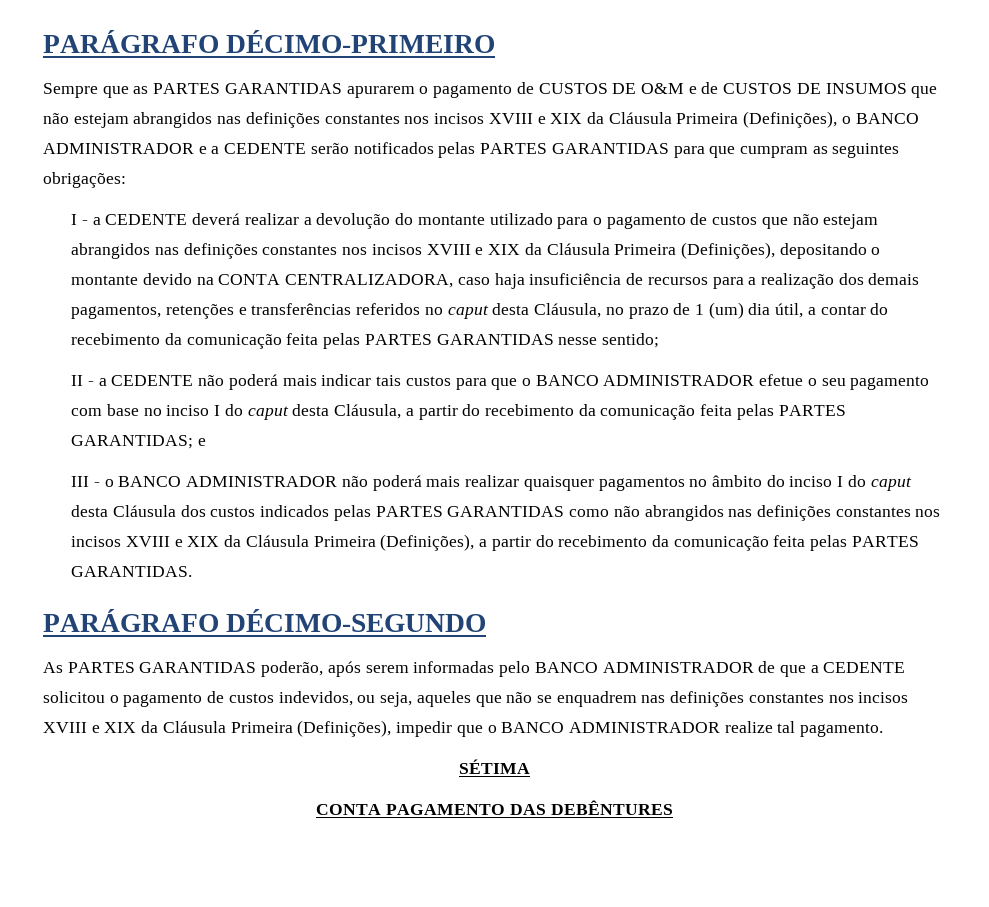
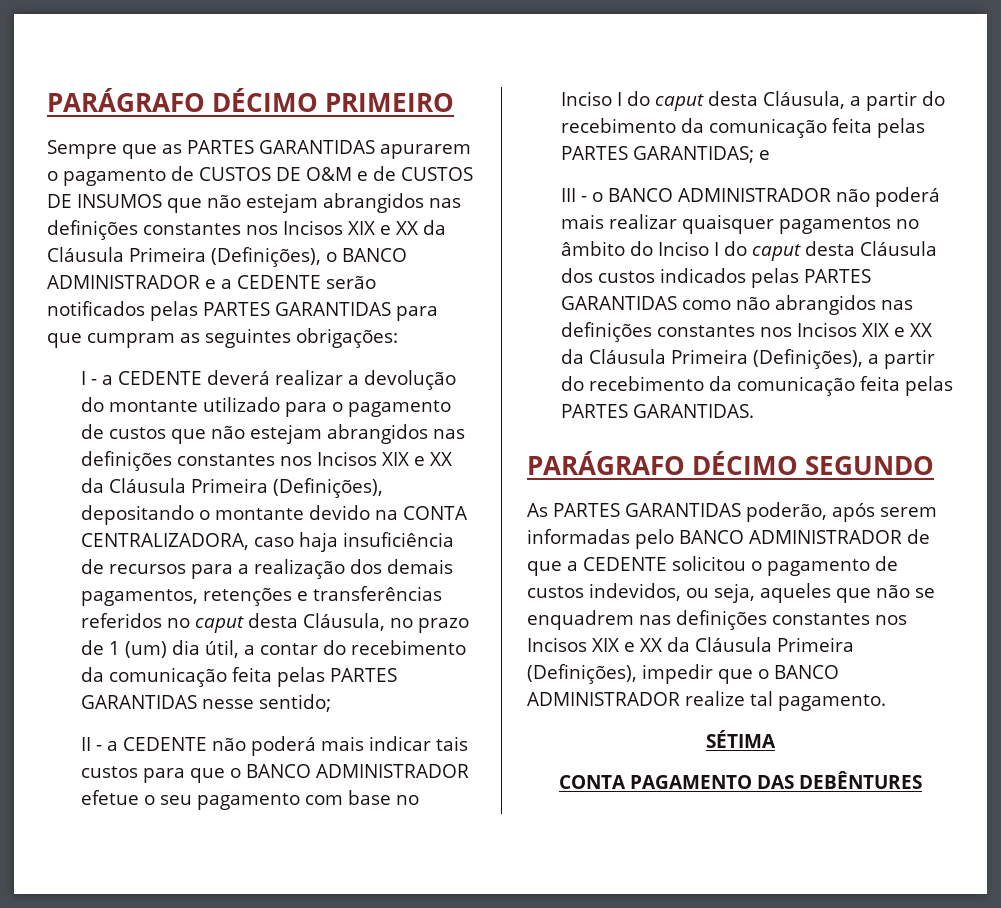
- PARÁGRAFO DÉCIMO-PRIMEIRO
+ PARÁGRAFO DÉCIMO PRIMEIRO
- Sempre que as PARTES GARANTIDAS apurarem o pagamento de CUSTOS DE O&M e de CUSTOS DE INSUMOS que não estejam abrangidos nas definições constantes nos incisos XVIII e XIX da Cláusula Primeira (Definições), o BANCO ADMINISTRADOR e a CEDENTE serão notificados pelas PARTES GARANTIDAS para que cumpram as seguintes obrigações:
+ Sempre que as PARTES GARANTIDAS apurarem o pagamento de CUSTOS DE O&M e de CUSTOS DE INSUMOS que não estejam abrangidos nas definições constantes nos Incisos XIX e XX da Cláusula Primeira (Definições), o BANCO ADMINISTRADOR e a CEDENTE serão notificados pelas PARTES GARANTIDAS para que cumpram as seguintes obrigações:
- I - a CEDENTE deverá realizar a devolução do montante utilizado para o pagamento de custos que não estejam abrangidos nas definições constantes nos incisos XVIII e XIX da Cláusula Primeira (Definições), depositando o montante devido na CONTA CENTRALIZADORA, caso haja insuficiência de recursos para a realização dos demais pagamentos, retenções e transferências referidos no caput desta Cláusula, no prazo de 1 (um) dia útil, a contar do recebimento da comunicação feita pelas PARTES GARANTIDAS nesse sentido;
+ I - a CEDENTE deverá realizar a devolução do montante utilizado para o pagamento de custos que não estejam abrangidos nas definições constantes nos Incisos XIX e XX da Cláusula Primeira (Definições), depositando o montante devido na CONTA CENTRALIZADORA, caso haja insuficiência de recursos para a realização dos demais pagamentos, retenções e transferências referidos no caput desta Cláusula, no prazo de 1 (um) dia útil, a contar do recebimento da comunicação feita pelas PARTES GARANTIDAS nesse sentido;
- II - a CEDENTE não poderá mais indicar tais custos para que o BANCO ADMINISTRADOR efetue o seu pagamento com base no inciso I do caput desta Cláusula, a partir do recebimento da comunicação feita pelas PARTES GARANTIDAS; e
+ II - a CEDENTE não poderá mais indicar tais custos para que o BANCO ADMINISTRADOR efetue o seu pagamento com base no Inciso I do caput desta Cláusula, a partir do recebimento da comunicação feita pelas PARTES GARANTIDAS; e
- III - o BANCO ADMINISTRADOR não poderá mais realizar quaisquer pagamentos no âmbito do inciso I do caput desta Cláusula dos custos indicados pelas PARTES GARANTIDAS como não abrangidos nas definições constantes nos incisos XVIII e XIX da Cláusula Primeira (Definições), a partir do recebimento da comunicação feita pelas PARTES GARANTIDAS.
+ III - o BANCO ADMINISTRADOR não poderá mais realizar quaisquer pagamentos no âmbito do Inciso I do caput desta Cláusula dos custos indicados pelas PARTES GARANTIDAS como não abrangidos nas definições constantes nos Incisos XIX e XX da Cláusula Primeira (Definições), a partir do recebimento da comunicação feita pelas PARTES GARANTIDAS.
- PARÁGRAFO DÉCIMO-SEGUNDO
+ PARÁGRAFO DÉCIMO SEGUNDO
- As PARTES GARANTIDAS poderão, após serem informadas pelo BANCO ADMINISTRADOR de que a CEDENTE solicitou o pagamento de custos indevidos, ou seja, aqueles que não se enquadrem nas definições constantes nos incisos XVIII e XIX da Cláusula Primeira (Definições), impedir que o BANCO ADMINISTRADOR realize tal pagamento.
+ As PARTES GARANTIDAS poderão, após serem informadas pelo BANCO ADMINISTRADOR de que a CEDENTE solicitou o pagamento de custos indevidos, ou seja, aqueles que não se enquadrem nas definições constantes nos Incisos XIX e XX da Cláusula Primeira (Definições), impedir que o BANCO ADMINISTRADOR realize tal pagamento.

